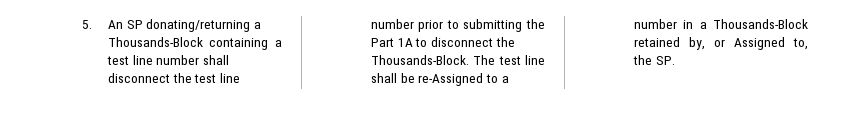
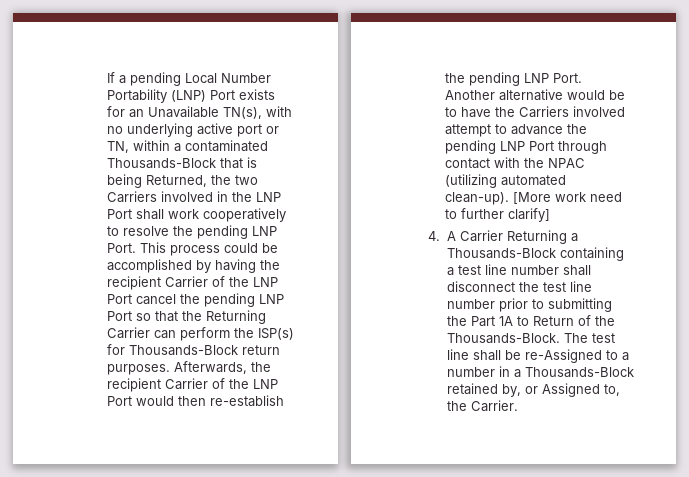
- 5. An SP donating/returning a Thousands-Block containing a test line number shall disconnect the test line number prior to submitting the Part 1A to disconnect the Thousands-Block.
+ If a pending Local Number Portability (LNP) Port exists for an Unavailable TN(s), with no underlying active port or TN, within a contaminated Thousands-Block that is being Returned, the two Carriers involved in the LNP Port shall work cooperatively to resolve the pending LNP Port. This process could be accomplished by having the recipient Carrier of the LNP Port cancel the pending LNP Port so that the Returning Carrier can perform the ISP(s) for Thousands-Block return purposes. Afterwards, the recipient Carrier of the LNP Port would then re-establish the pending LNP Port. Another alternative would be to have the Carriers involved attempt to advance the pending LNP Port through contact with the NPAC (utilizing automated clean-up). [More work need to further clarify]
+ 4. A Carrier Returning a Thousands-Block containing a test line number shall disconnect the test line number prior to submitting the Part 1A to Return of the Thousands-Block.
- The test line shall be re-Assigned to a number in a Thousands-Block retained by, or Assigned to, the SP.
+ The test line shall be re-Assigned to a number in a Thousands-Block retained by, or Assigned to, the Carrier.

